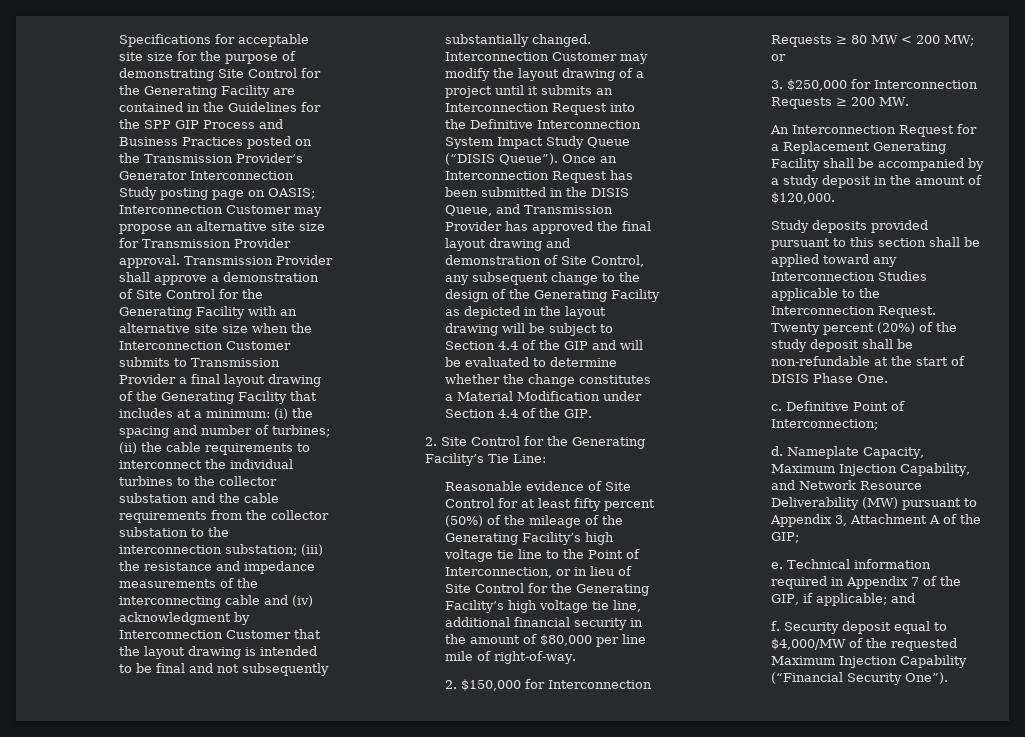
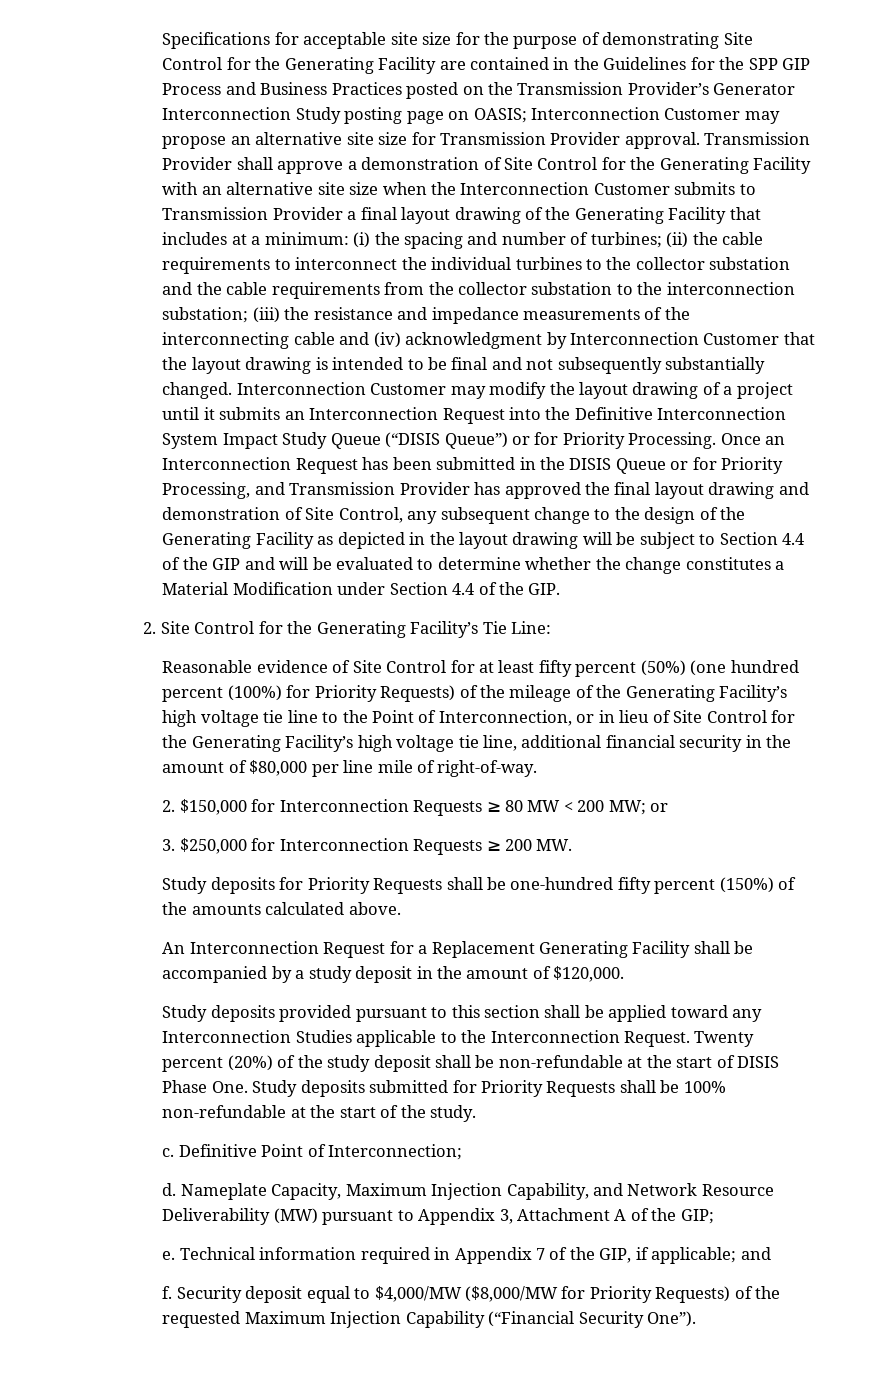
- Interconnection Customer may modify the layout drawing of a project until it submits an Interconnection Request into the Definitive Interconnection System Impact Study Queue (“DISIS Queue”).
+ Interconnection Customer may modify the layout drawing of a project until it submits an Interconnection Request into the Definitive Interconnection System Impact Study Queue (“DISIS Queue”) or for Priority Processing.
- Once an Interconnection Request has been submitted in the DISIS Queue, and Transmission Provider has approved the final layout drawing and demonstration of Site Control, any subsequent change to the design of the Generating Facility as depicted in the layout drawing will be subject to Section 4.4 of the GIP and will be evaluated to determine whether the change constitutes a Material Modification under Section 4.4 of the GIP.
+ Once an Interconnection Request has been submitted in the DISIS Queue or for Priority Processing, and Transmission Provider has approved the final layout drawing and demonstration of Site Control, any subsequent change to the design of the Generating Facility as depicted in the layout drawing will be subject to Section 4.4 of the GIP and will be evaluated to determine whether the change constitutes a Material Modification under Section 4.4 of the GIP.
- Reasonable evidence of Site Control for at least fifty percent (50%) of the mileage of the Generating Facility’s high voltage tie line to the Point of Interconnection, or in lieu of Site Control for the Generating Facility’s high voltage tie line, additional financial security in the amount of $80,000 per line mile of right-of-way.
+ Reasonable evidence of Site Control for at least fifty percent (50%) (one hundred percent (100%) for Priority Requests) of the mileage of the Generating Facility’s high voltage tie line to the Point of Interconnection, or in lieu of Site Control for the Generating Facility’s high voltage tie line, additional financial security in the amount of $80,000 per line mile of right-of-way.
+ Study deposits for Priority Requests shall be one-hundred fifty percent (150%) of the amounts calculated above.
- Twenty percent (20%) of the study deposit shall be non-refundable at the start of DISIS Phase One.
+ Twenty percent (20%) of the study deposit shall be non-refundable at the start of DISIS Phase One. Study deposits submitted for Priority Requests shall be 100% non-refundable at the start of the study.
- Security deposit equal to $4,000/MW of the requested Maximum Injection Capability (“Financial Security One”).
+ Security deposit equal to $4,000/MW ($8,000/MW for Priority Requests) of the requested Maximum Injection Capability (“Financial Security One”).

